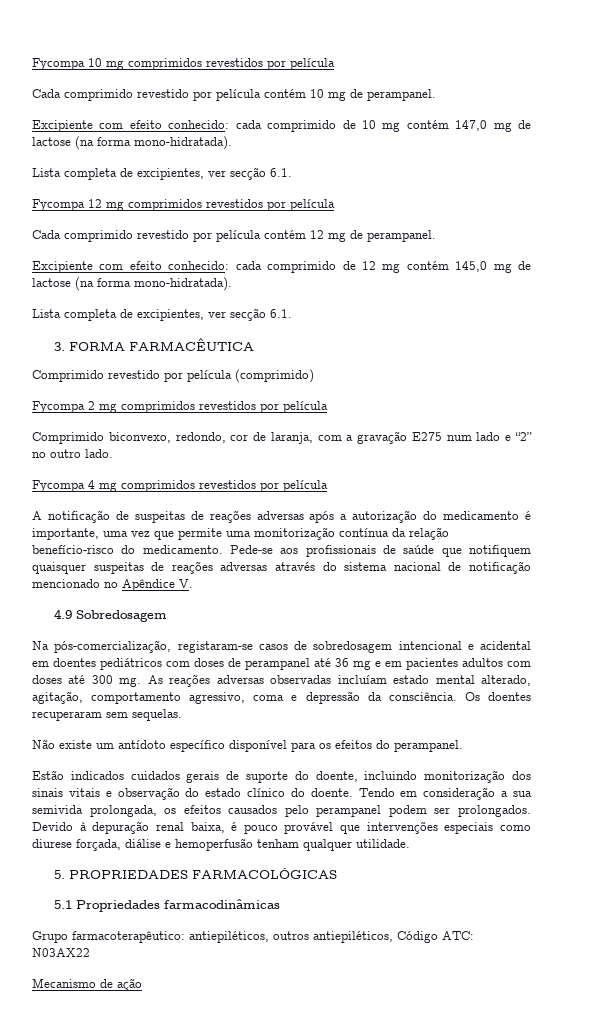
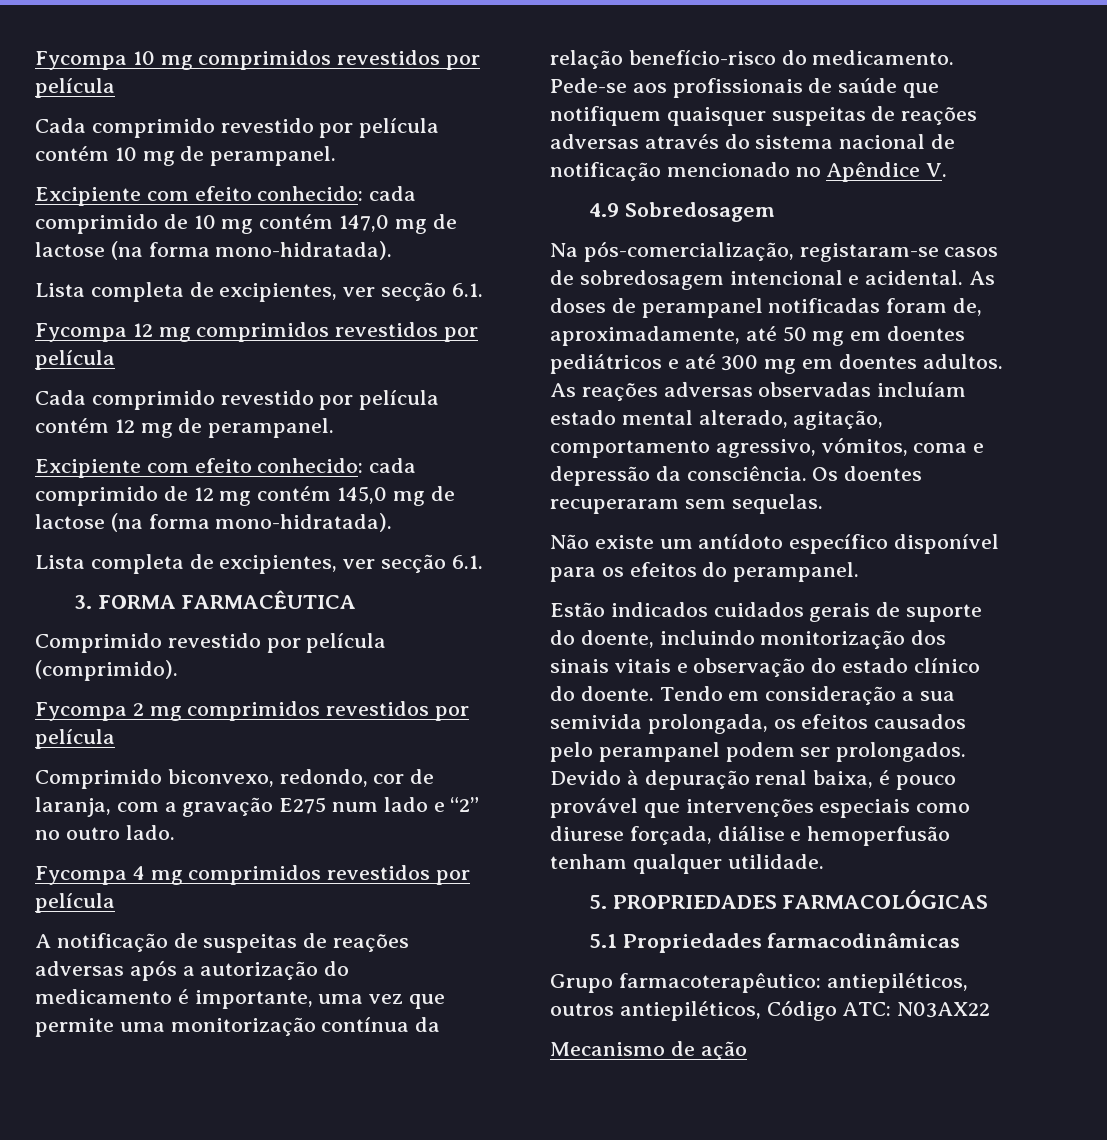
- Comprimido revestido por película (comprimido)
+ Comprimido revestido por película (comprimido).
- Na pós-comercialização, registaram-se casos de sobredosagem intencional e acidental em doentes pediátricos com doses de perampanel até 36 mg e em pacientes adultos com doses até 300 mg.
+ Na pós-comercialização, registaram-se casos de sobredosagem intencional e acidental. As doses de perampanel notificadas foram de, aproximadamente, até 50 mg em doentes pediátricos e até 300 mg em doentes adultos.
- As reações adversas observadas incluíam estado mental alterado, agitação, comportamento agressivo, coma e depressão da consciência.
+ As reações adversas observadas incluíam estado mental alterado, agitação, comportamento agressivo, vómitos, coma e depressão da consciência.

